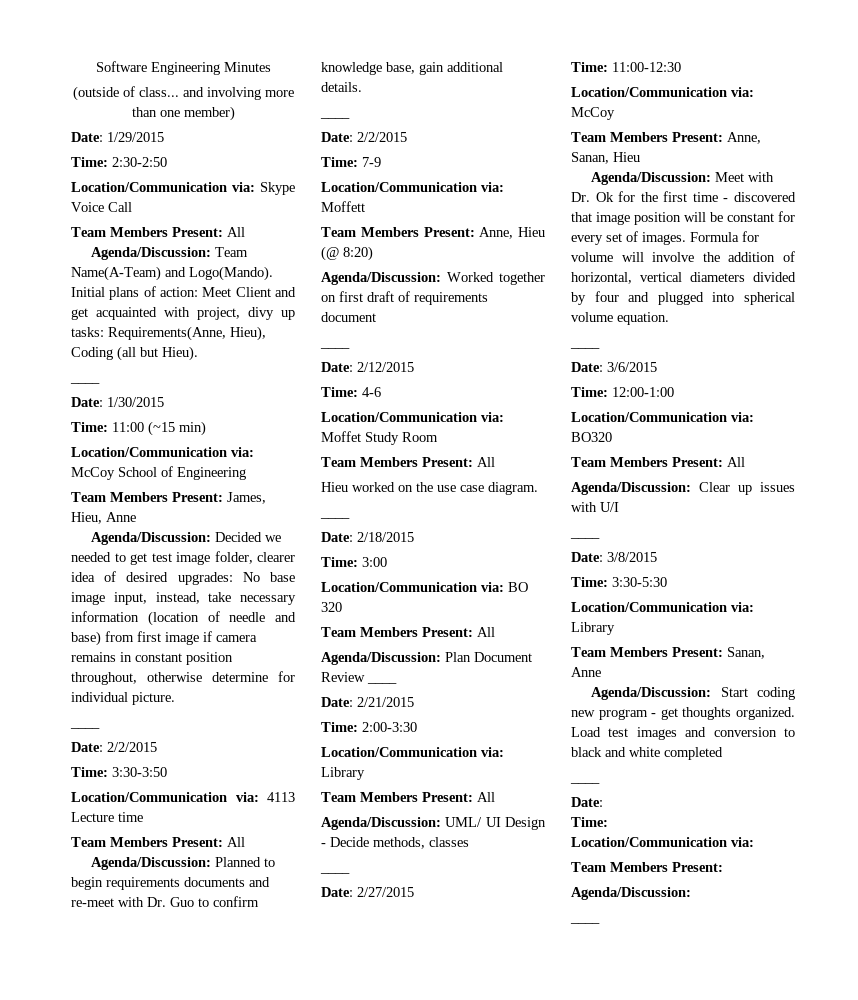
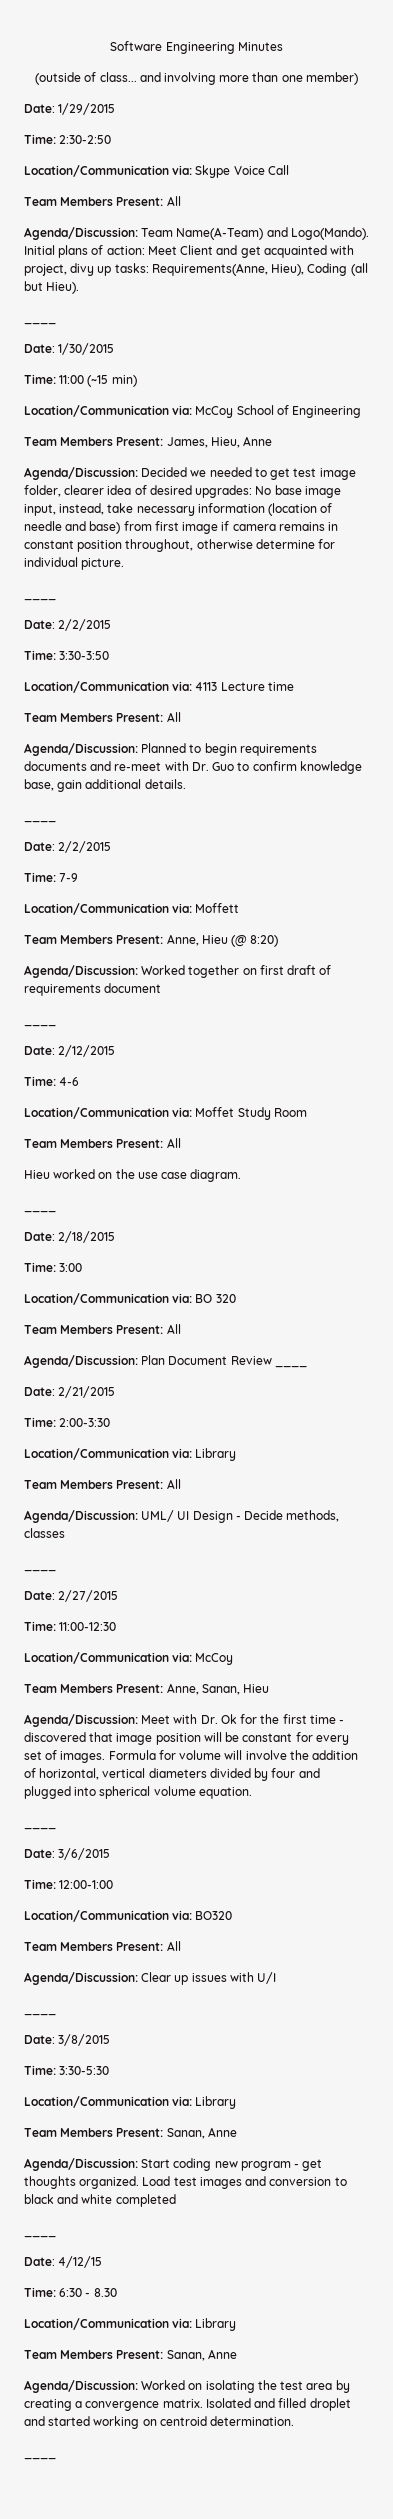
  Load test images and conversion to black and white completed
  ____
- Date:
- Time:
- Location/Communication via:
- Team Members Present:
- Agenda/Discussion:
+ Date: 4/12/15
+ Time: 6:30 - 8.30
+ Location/Communication via: Library
+ Team Members Present: Sanan, Anne
+ Agenda/Discussion: Worked on isolating the test area by creating a convergence matrix. Isolated and filled droplet and started working on centroid determination.

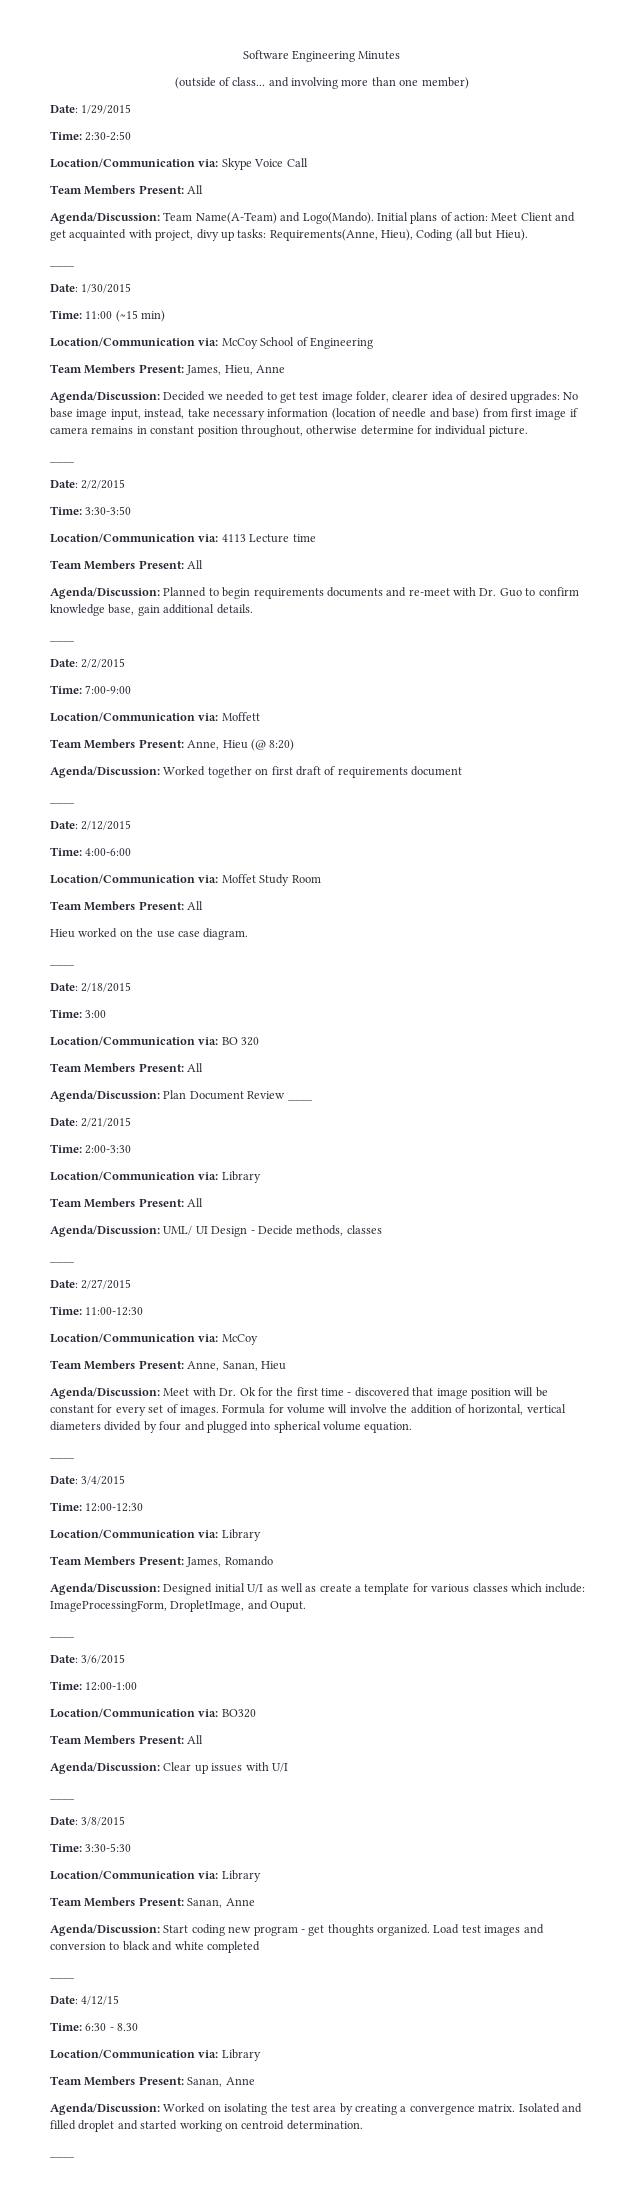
- Time: 7-9
+ Time: 7:00-9:00
- Time: 4-6
+ Time: 4:00-6:00
+ Date: 3/4/2015
+ Time: 12:00-12:30
+ Location/Communication via: Library
+ Team Members Present: James, Romando
+ Agenda/Discussion: Designed initial U/I as well as create a template for various classes which include: ImageProcessingForm, DropletImage, and Ouput.
+ ____

